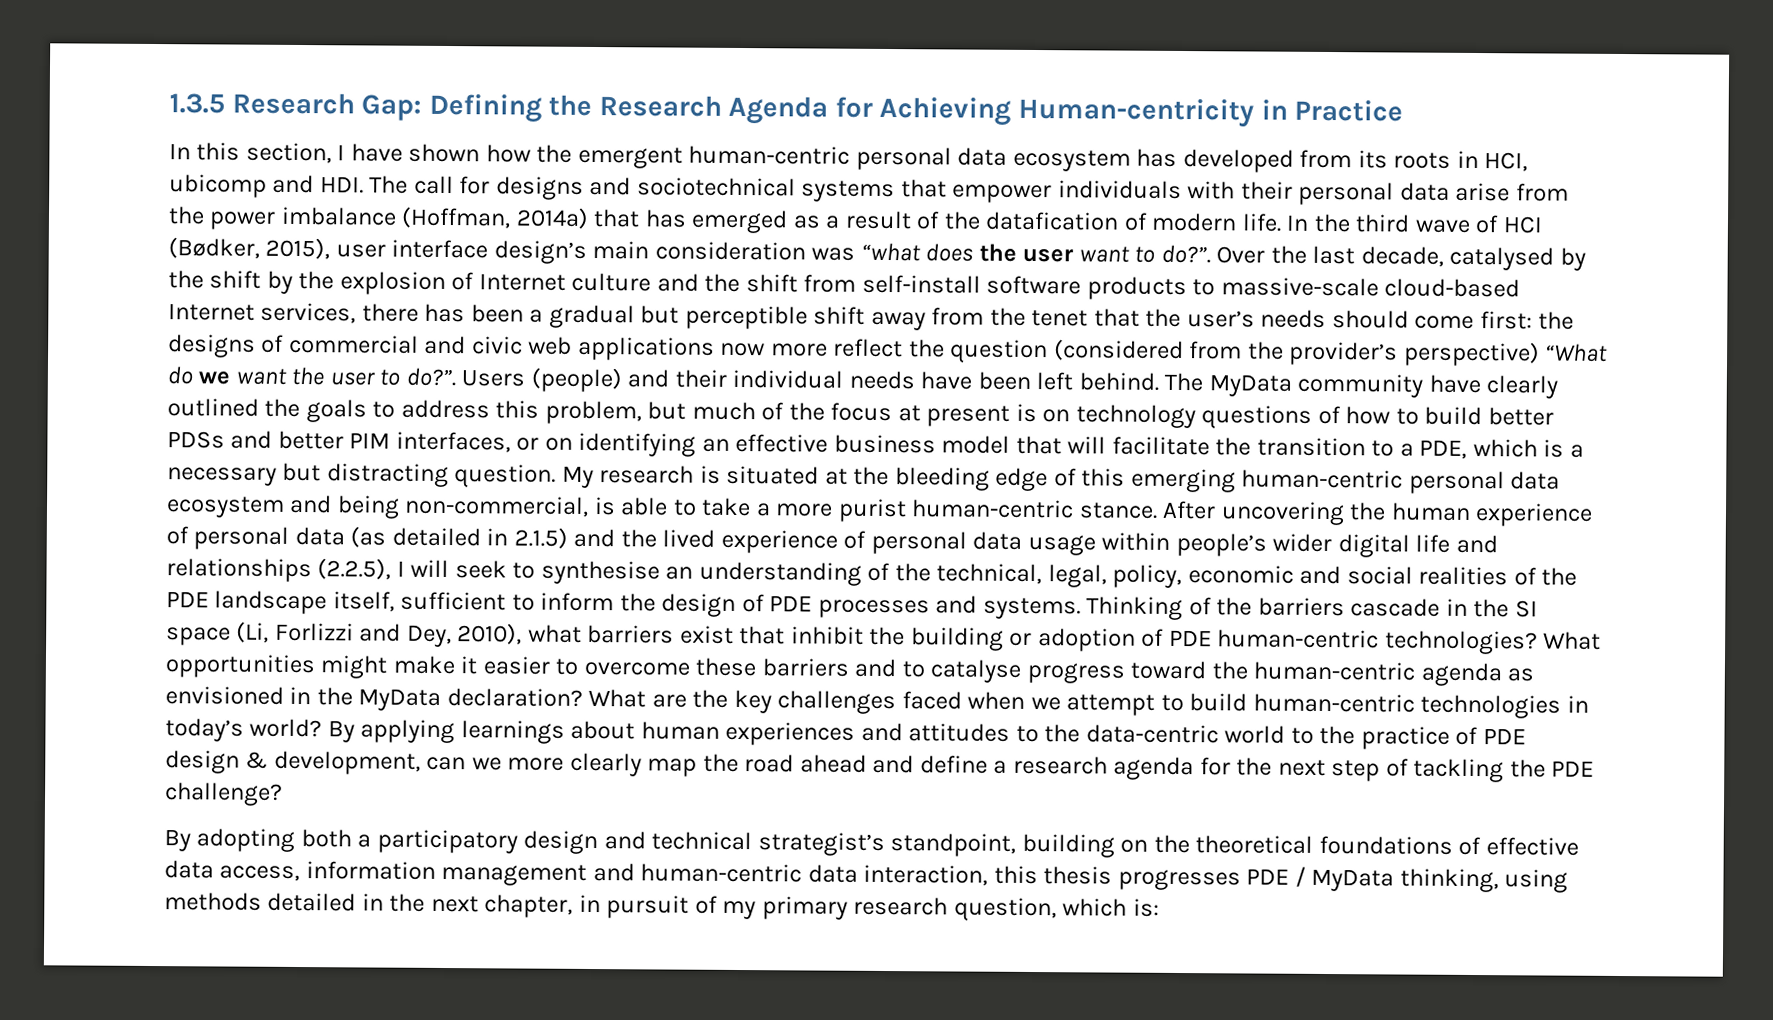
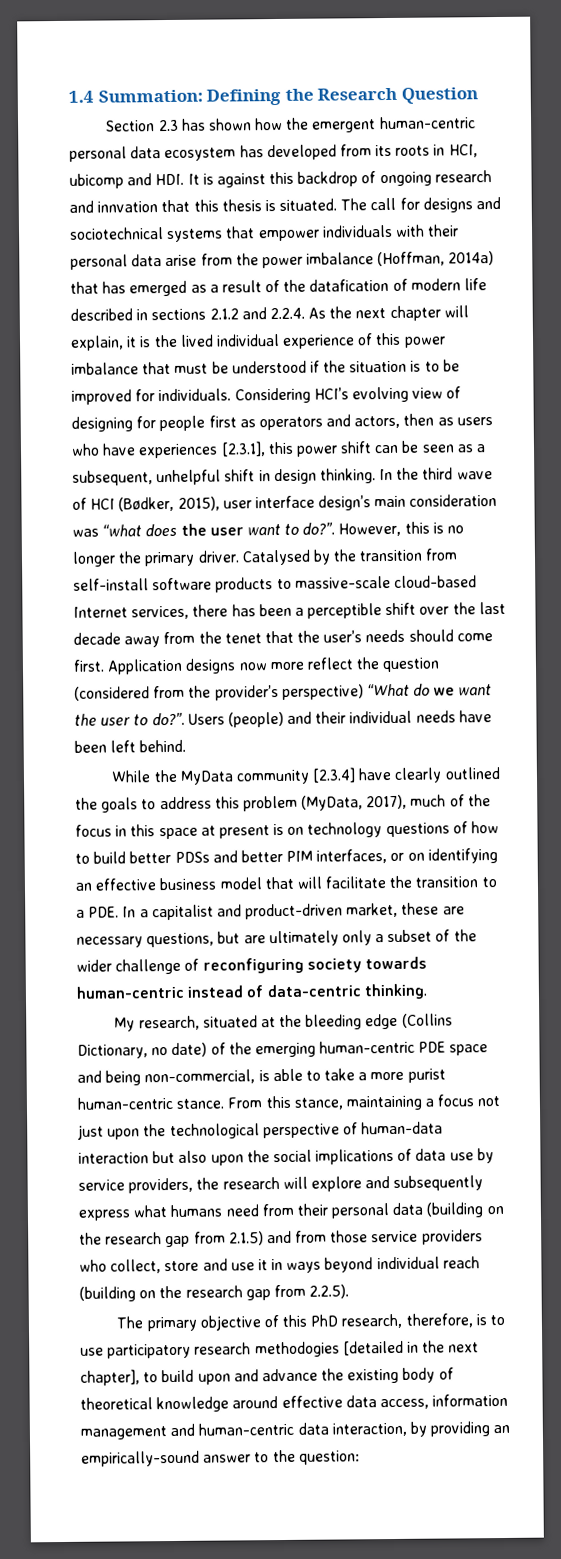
- 1.3.5 Research Gap: Defining the Research Agenda for Achieving Human-centricity in Practice
- In this section, I have shown how the emergent human-centric personal data ecosystem has developed from its roots in HCI, ubicomp and HDI. The call for designs and sociotechnical systems that empower individuals with their personal data arise from the power imbalance (Hoffman, 2014a) that has emerged as a result of the datafication of modern life.
+ 1.4 Summation: Defining the Research Question
+ Section 2.3 has shown how the emergent human-centric personal data ecosystem has developed from its roots in HCI, ubicomp and HDI. It is against this backdrop of ongoing research and innvation that this thesis is situated. The call for designs and sociotechnical systems that empower individuals with their personal data arise from the power imbalance (Hoffman, 2014a) that has emerged as a result of the datafication of modern life described in sections 2.1.2 and 2.2.4. As the next chapter will explain, it is the lived individual experience of this power imbalance that must be understood if the situation is to be improved for individuals. Considering HCI’s evolving view of designing for people first as operators and actors, then as users who have experiences [2.3.1], this power shift can be seen as a subsequent, unhelpful shift in design thinking.
- Over the last decade, catalysed by the shift by the explosion of Internet culture and the shift from self-install software products to massive-scale cloud-based Internet services, there has been a gradual but perceptible shift away from the tenet that the user’s needs should come first: the designs of commercial and civic web applications now more reflect the question (considered from the provider’s perspective) “What do we want the user to do?”.
+ However, this is no longer the primary driver. Catalysed by the transition from self-install software products to massive-scale cloud-based Internet services, there has been a perceptible shift over the last decade away from the tenet that the user’s needs should come first. Application designs now more reflect the question (considered from the provider’s perspective) “What do we want the user to do?”.
- Users (people) and their individual needs have been left behind. The MyData community have clearly outlined the goals to address this problem, but much of the focus at present is on technology questions of how to build better PDSs and better PIM interfaces, or on identifying an effective business model that will facilitate the transition to a PDE, which is a necessary but distracting question. My research is situated at the bleeding edge of this emerging human-centric personal data ecosystem and being non-commercial, is able to take a more purist human-centric stance.
+ Users (people) and their individual needs have been left behind.
+ While the MyData community [2.3.4] have clearly outlined the goals to address this problem (MyData, 2017), much of the focus in this space at present is on technology questions of how to build better PDSs and better PIM interfaces, or on identifying an effective business model that will facilitate the transition to a PDE. In a capitalist and product-driven market, these are necessary questions, but are ultimately only a subset of the wider challenge of reconfiguring society towards human-centric instead of data-centric thinking.
+ My research, situated at the bleeding edge (Collins Dictionary, no date) of the emerging human-centric PDE space and being non-commercial, is able to take a more purist human-centric stance.
- After uncovering the human experience of personal data (as detailed in 2.1.5) and the lived experience of personal data usage within people’s wider digital life and relationships (2.2.5), I will seek to synthesise an understanding of the technical, legal, policy, economic and social realities of the PDE landscape itself, sufficient to inform the design of PDE processes and systems. Thinking of the barriers cascade in the SI space (Li, Forlizzi and Dey, 2010), what barriers exist that inhibit the building or adoption of PDE human-centric technologies? What opportunities might make it easier to overcome these barriers and to catalyse progress toward the human-centric agenda as envisioned in the MyData declaration? What are the key challenges faced when we attempt to build human-centric technologies in today’s world? By applying learnings about human experiences and attitudes to the data-centric world to the practice of PDE design & development, can we more clearly map the road ahead and define a research agenda for the next step of tackling the PDE challenge?
- By adopting both a participatory design and technical strategist’s standpoint, building on the theoretical foundations of effective data access, information management and human-centric data interaction, this thesis progresses PDE / MyData thinking, using methods detailed in the next chapter, in pursuit of my primary research question, which is:
+ From this stance, maintaining a focus not just upon the technological perspective of human-data interaction but also upon the social implications of data use by service providers, the research will explore and subsequently express what humans need from their personal data (building on the research gap from 2.1.5) and from those service providers who collect, store and use it in ways beyond individual reach (building on the research gap from 2.2.5).
+ The primary objective of this PhD research, therefore, is to use participatory research methodogies [detailed in the next chapter], to build upon and advance the existing body of theoretical knowledge around effective data access, information management and human-centric data interaction, by providing an empirically-sound answer to the question:

